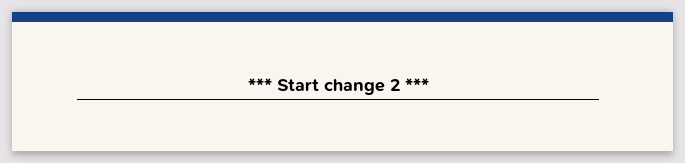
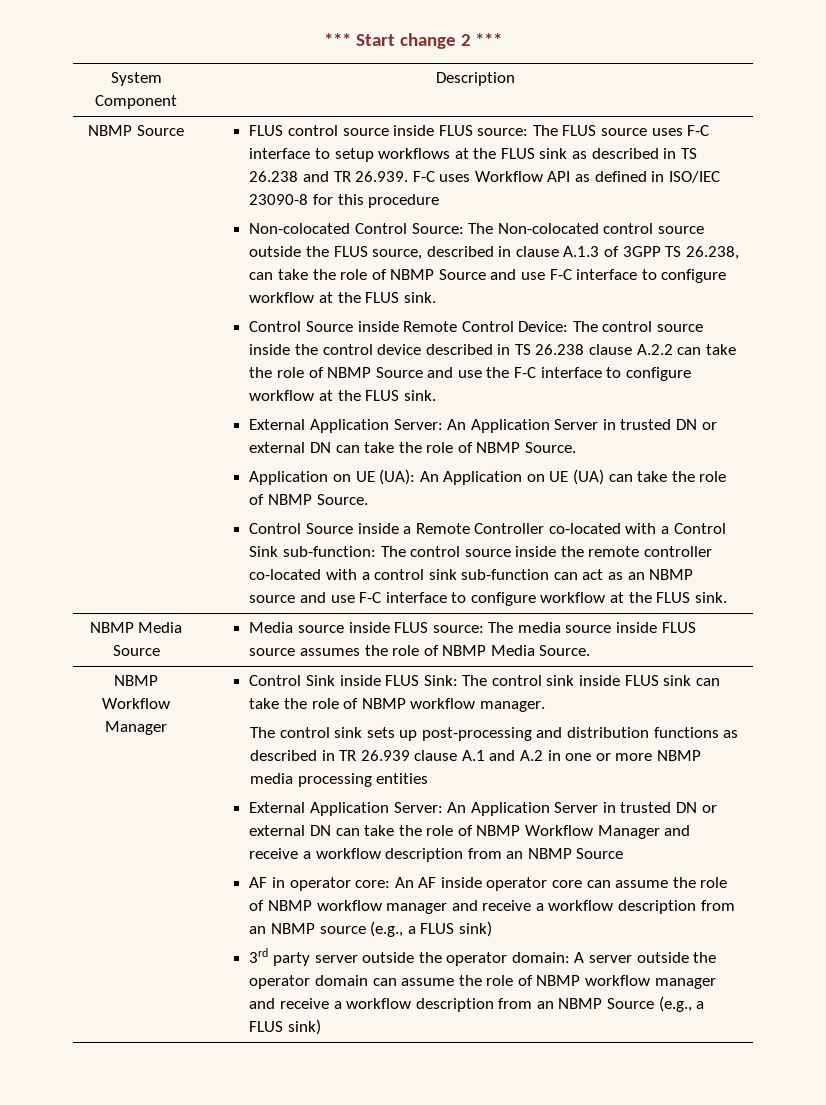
+ System Component | Description
+ NBMP Source | FLUS control source inside FLUS source: The FLUS source uses F-C interface to setup workflows at the FLUS sink as described in TS 26.238 and TR 26.939. F-C uses Workflow API as defined in ISO/IEC 23090-8 for this procedure
+ Non-colocated Control Source: The Non-colocated control source outside the FLUS source, described in clause A.1.3 of 3GPP TS 26.238, can take the role of NBMP Source and use F-C interface to configure workflow at the FLUS sink.
+ Control Source inside Remote Control Device: The control source inside the control device described in TS 26.238 clause A.2.2 can take the role of NBMP Source and use the F-C interface to configure workflow at the FLUS sink.
+ External Application Server: An Application Server in trusted DN or external DN can take the role of NBMP Source.
+ Application on UE (UA): An Application on UE (UA) can take the role of NBMP Source.
+ Control Source inside a Remote Controller co-located with a Control Sink sub-function: The control source inside the remote controller co-located with a control sink sub-function can act as an NBMP source and use F-C interface to configure workflow at the FLUS sink.
+ NBMP Media Source | Media source inside FLUS source: The media source inside FLUS source assumes the role of NBMP Media Source.
+ NBMP Workflow Manager | Control Sink inside FLUS Sink: The control sink inside FLUS sink can take the role of NBMP workflow manager.
+ The control sink sets up post-processing and distribution functions as described in TR 26.939 clause A.1 and A.2 in one or more NBMP media processing entities
+ External Application Server: An Application Server in trusted DN or external DN can take the role of NBMP Workflow Manager and receive a workflow description from an NBMP Source
+ AF in operator core: An AF inside operator core can assume the role of NBMP workflow manager and receive a workflow description from an NBMP source (e.g., a FLUS sink)
+ 3rd party server outside the operator domain: A server outside the operator domain can assume the role of NBMP workflow manager and receive a workflow description from an NBMP Source (e.g., a FLUS sink)

